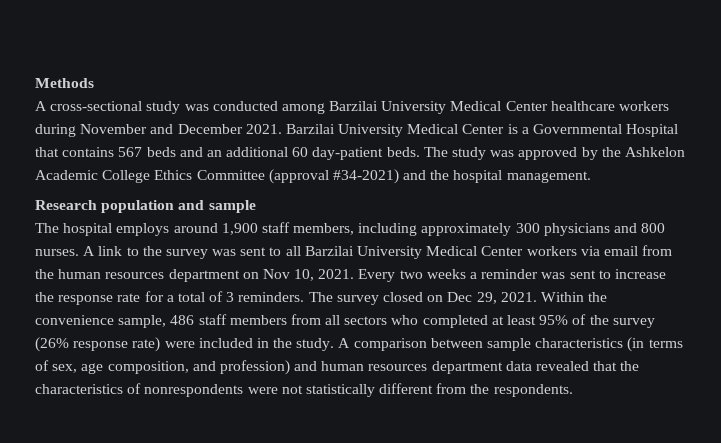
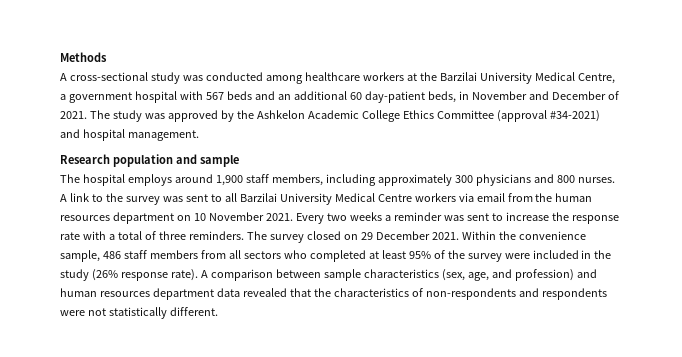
- A cross-sectional study was conducted among Barzilai University Medical Center healthcare workers during November and December 2021. Barzilai University Medical Center is a Governmental Hospital that contains 567 beds and an additional 60 day-patient beds.
+ A cross-sectional study was conducted among healthcare workers at the Barzilai University Medical Centre, a government hospital with 567 beds and an additional 60 day-patient beds, in November and December of 2021.
- The study was approved by the Ashkelon Academic College Ethics Committee (approval #34-2021) and the hospital management.
+ The study was approved by the Ashkelon Academic College Ethics Committee (approval #34-2021) and hospital management.
- A link to the survey was sent to all Barzilai University Medical Center workers via email from the human resources department on Nov 10, 2021.
+ A link to the survey was sent to all Barzilai University Medical Centre workers via email from the human resources department on 10 November 2021.
- Every two weeks a reminder was sent to increase the response rate for a total of 3 reminders.
+ Every two weeks a reminder was sent to increase the response rate with a total of three reminders.
- The survey closed on Dec 29, 2021.
+ The survey closed on 29 December 2021.
- Within the convenience sample, 486 staff members from all sectors who completed at least 95% of the survey (26% response rate) were included in the study.
+ Within the convenience sample, 486 staff members from all sectors who completed at least 95% of the survey were included in the study (26% response rate).
- A comparison between sample characteristics (in terms of sex, age composition, and profession) and human resources department data revealed that the characteristics of nonrespondents were not statistically different from the respondents.
+ A comparison between sample characteristics (sex, age, and profession) and human resources department data revealed that the characteristics of non-respondents and respondents were not statistically different.

